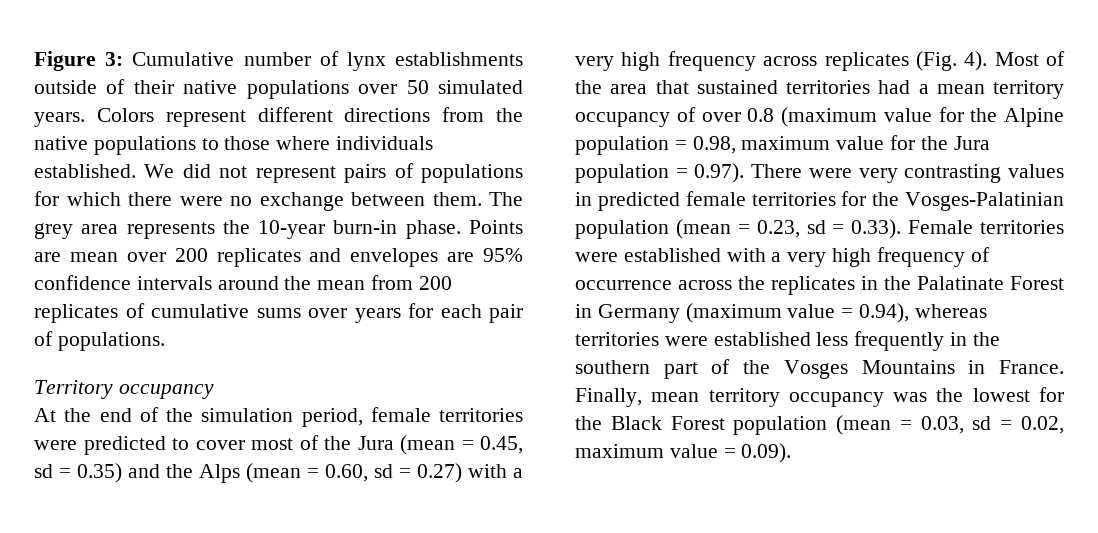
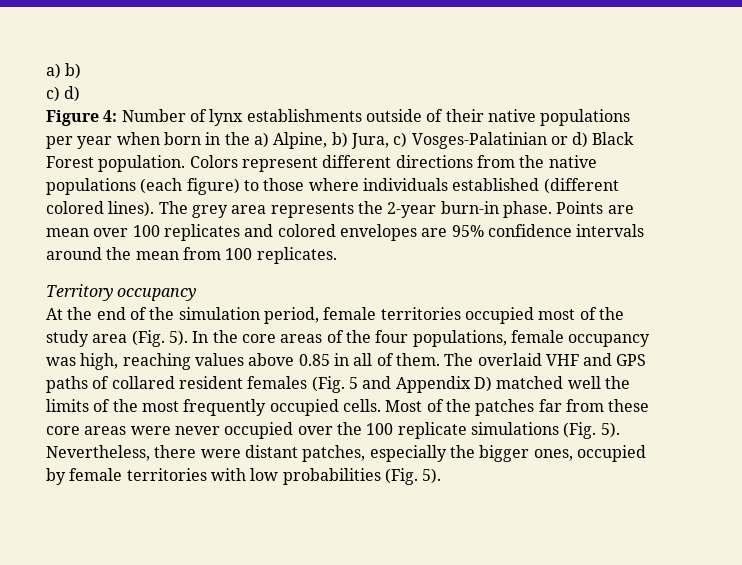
- Figure 3: Cumulative number of lynx establishments outside of their native populations over 50 simulated years.
+ a) b)
+ c) d)
+ Figure 4: Number of lynx establishments outside of their native populations per year when born in the a) Alpine, b) Jura, c) Vosges-Palatinian or d) Black Forest population.
- Colors represent different directions from the native populations to those where individuals established. We did not represent pairs of populations for which there were no exchange between them.
+ Colors represent different directions from the native populations (each figure) to those where individuals established (different colored lines).
- The grey area represents the 10-year burn-in phase.
+ The grey area represents the 2-year burn-in phase.
- Points are mean over 200 replicates and envelopes are 95% confidence intervals around the mean from 200 replicates of cumulative sums over years for each pair of populations.
+ Points are mean over 100 replicates and colored envelopes are 95% confidence intervals around the mean from 100 replicates.
- At the end of the simulation period, female territories were predicted to cover most of the Jura (mean = 0.45, sd = 0.35) and the Alps (mean = 0.60, sd = 0.27) with a very high frequency across replicates (Fig. 4). Most of the area that sustained territories had a mean territory occupancy of over 0.8 (maximum value for the Alpine population = 0.98, maximum value for the Jura population = 0.97). There were very contrasting values in predicted female territories for the Vosges-Palatinian population (mean = 0.23, sd = 0.33). Female territories were established with a very high frequency of occurrence across the replicates in the Palatinate Forest in Germany (maximum value = 0.94), whereas territories were established less frequently in the southern part of the Vosges Mountains in France. Finally, mean territory occupancy was the lowest for the Black Forest population (mean = 0.03, sd = 0.02, maximum value = 0.09).
+ At the end of the simulation period, female territories occupied most of the study area (Fig. 5). In the core areas of the four populations, female occupancy was high, reaching values above 0.85 in all of them. The overlaid VHF and GPS paths of collared resident females (Fig. 5 and Appendix D) matched well the limits of the most frequently occupied cells. Most of the patches far from these core areas were never occupied over the 100 replicate simulations (Fig. 5). Nevertheless, there were distant patches, especially the bigger ones, occupied by female territories with low probabilities (Fig. 5).

